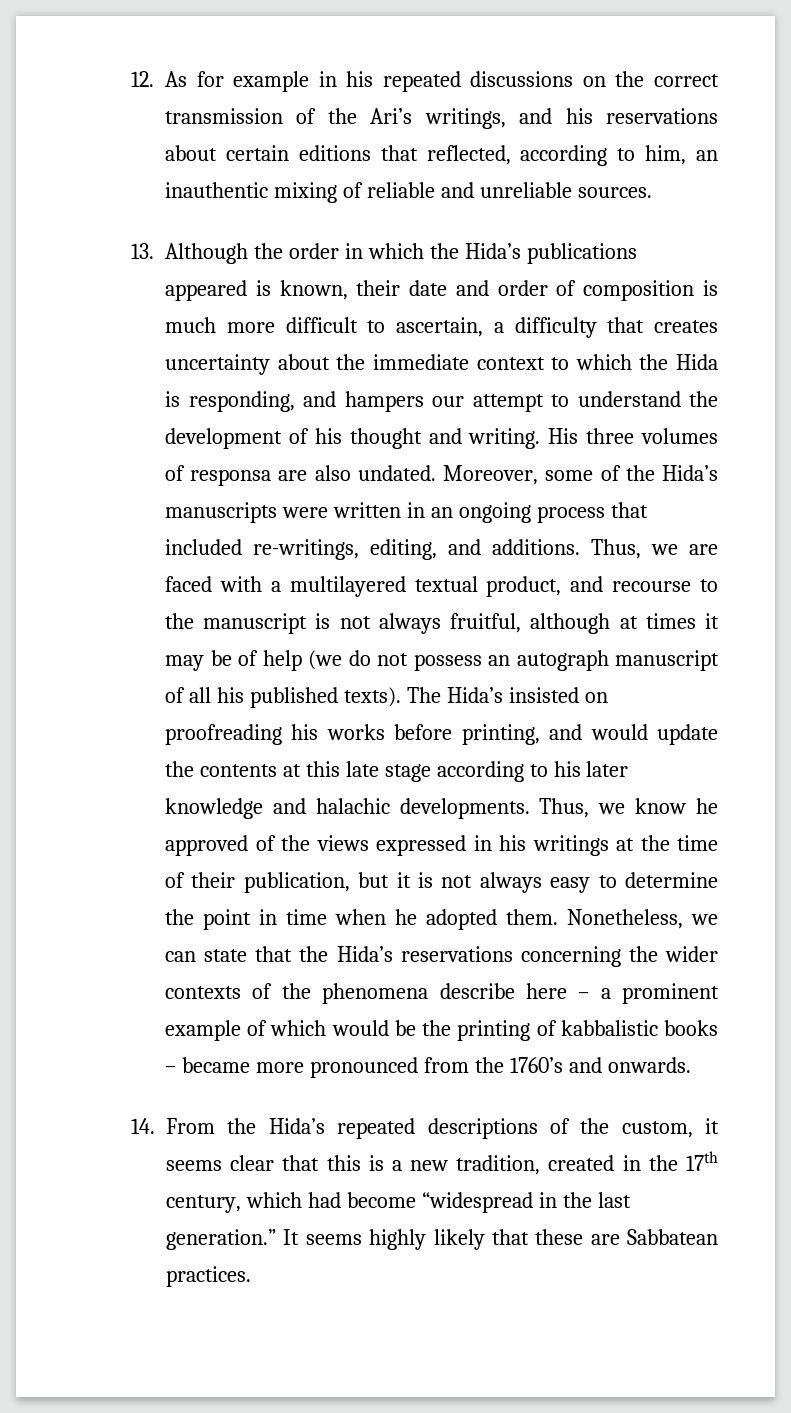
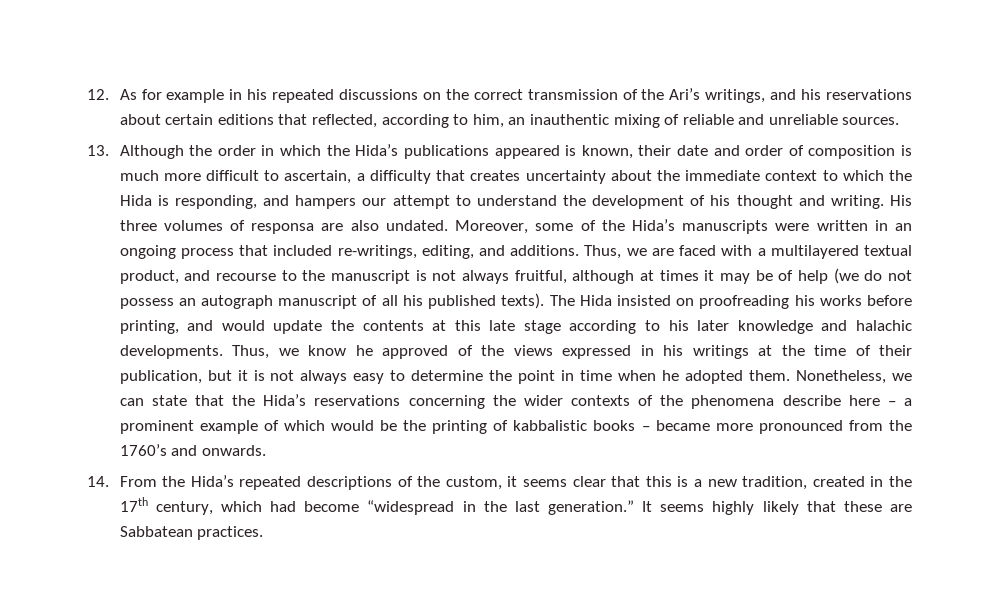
- The Hida’s insisted on proofreading his works before printing, and would update the contents at this late stage according to his later knowledge and halachic developments.
+ The Hida insisted on proofreading his works before printing, and would update the contents at this late stage according to his later knowledge and halachic developments.

